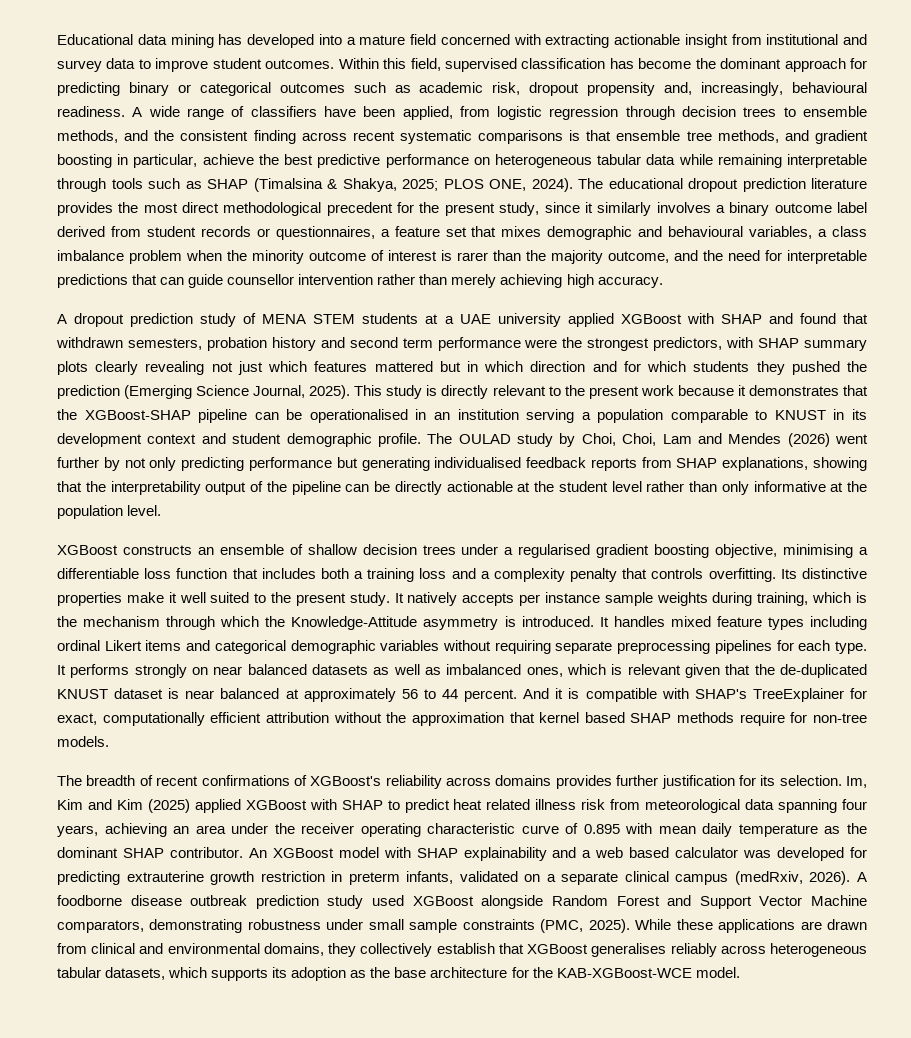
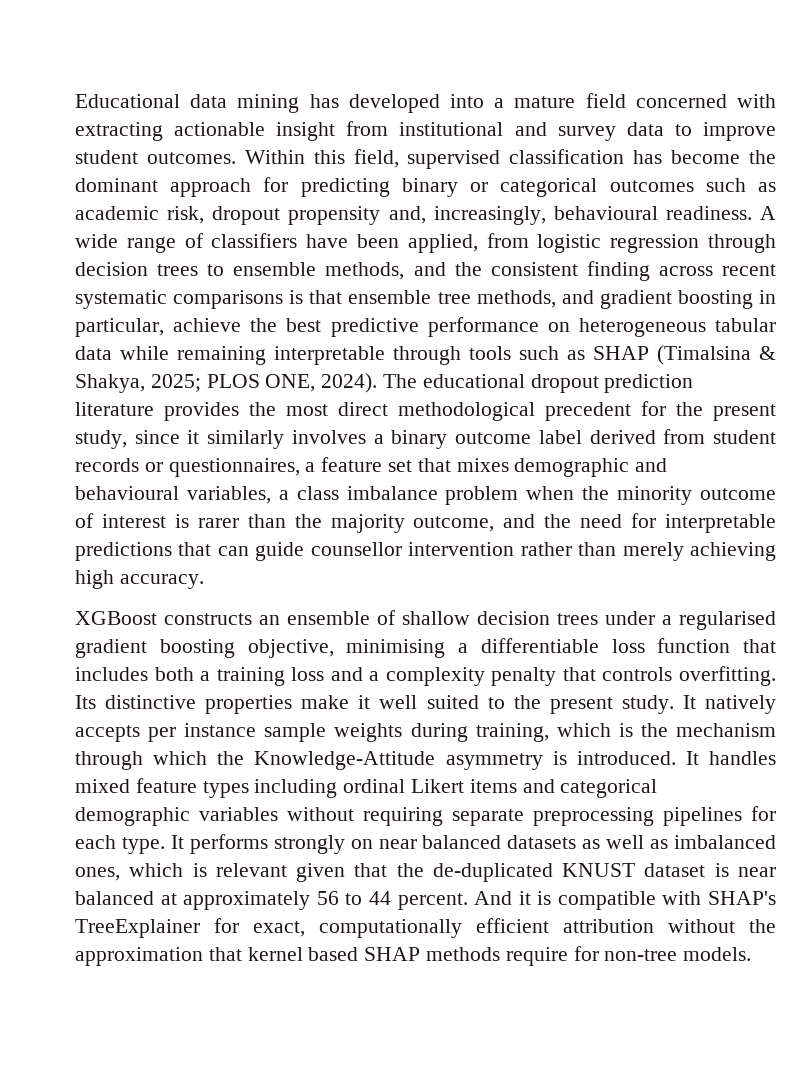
- A dropout prediction study of MENA STEM students at a UAE university applied XGBoost with SHAP and found that withdrawn semesters, probation history and second term performance were the strongest predictors, with SHAP summary plots clearly revealing not just which features mattered but in which direction and for which students they pushed the prediction (Emerging Science Journal, 2025). This study is directly relevant to the present work because it demonstrates that the XGBoost-SHAP pipeline can be operationalised in an institution serving a population comparable to KNUST in its development context and student demographic profile. The OULAD study by Choi, Choi, Lam and Mendes (2026) went further by not only predicting performance but generating individualised feedback reports from SHAP explanations, showing that the interpretability output of the pipeline can be directly actionable at the student level rather than only informative at the population level.
- The breadth of recent confirmations of XGBoost's reliability across domains provides further justification for its selection. Im, Kim and Kim (2025) applied XGBoost with SHAP to predict heat related illness risk from meteorological data spanning four years, achieving an area under the receiver operating characteristic curve of 0.895 with mean daily temperature as the dominant SHAP contributor. An XGBoost model with SHAP explainability and a web based calculator was developed for predicting extrauterine growth restriction in preterm infants, validated on a separate clinical campus (medRxiv, 2026). A foodborne disease outbreak prediction study used XGBoost alongside Random Forest and Support Vector Machine comparators, demonstrating robustness under small sample constraints (PMC, 2025). While these applications are drawn from clinical and environmental domains, they collectively establish that XGBoost generalises reliably across heterogeneous tabular datasets, which supports its adoption as the base architecture for the KAB-XGBoost-WCE model.

